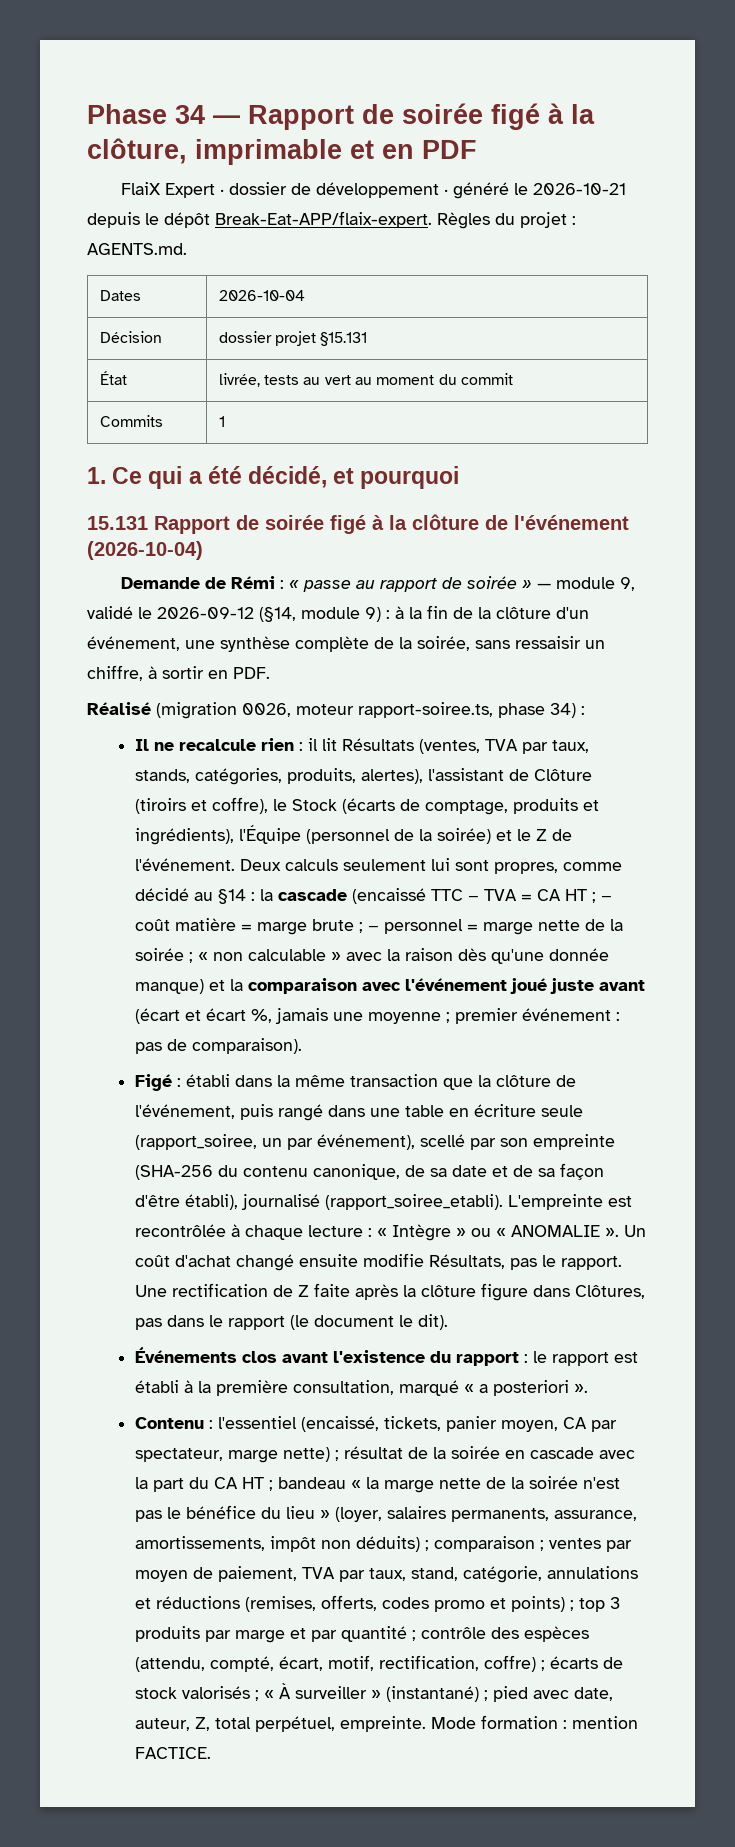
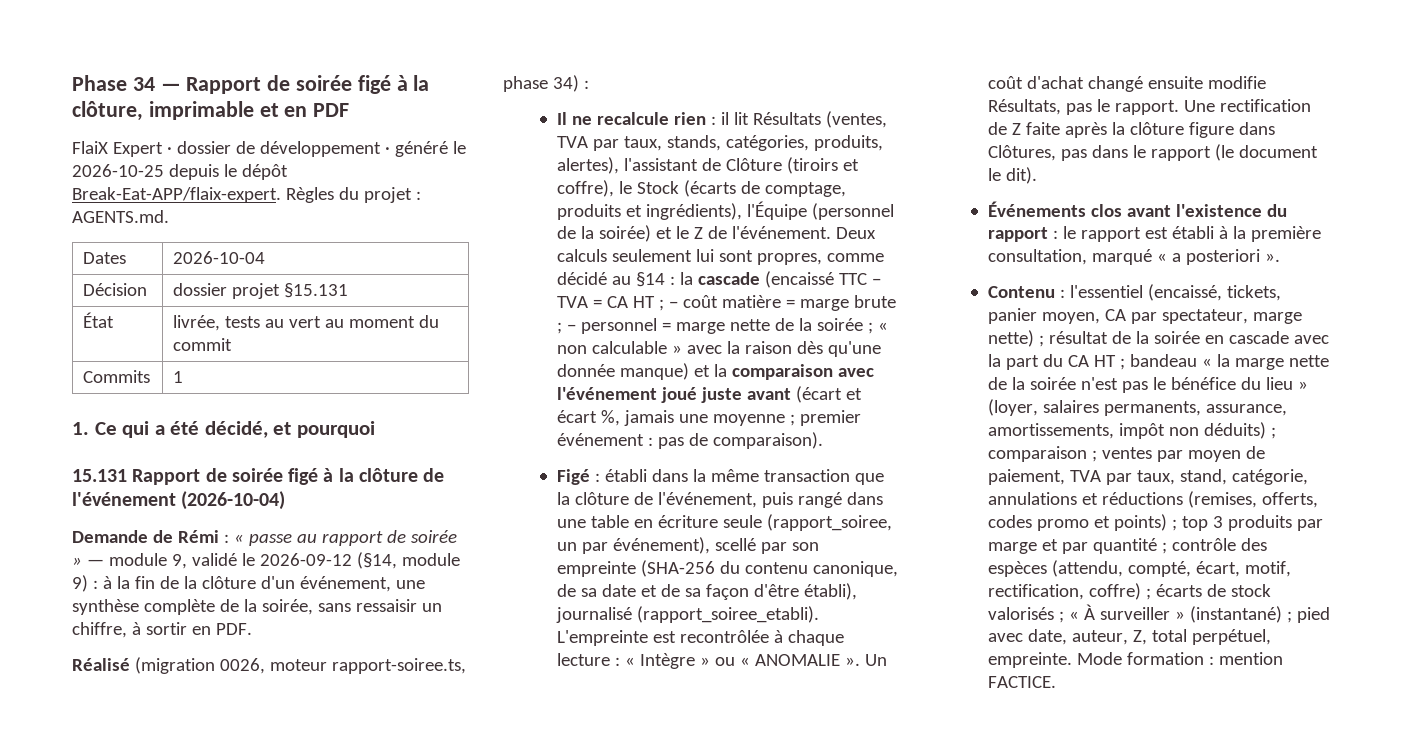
- FlaiX Expert · dossier de développement · généré le 2026-10-21 depuis le dépôt Break-Eat-APP/flaix-expert.
+ FlaiX Expert · dossier de développement · généré le 2026-10-25 depuis le dépôt Break-Eat-APP/flaix-expert.

